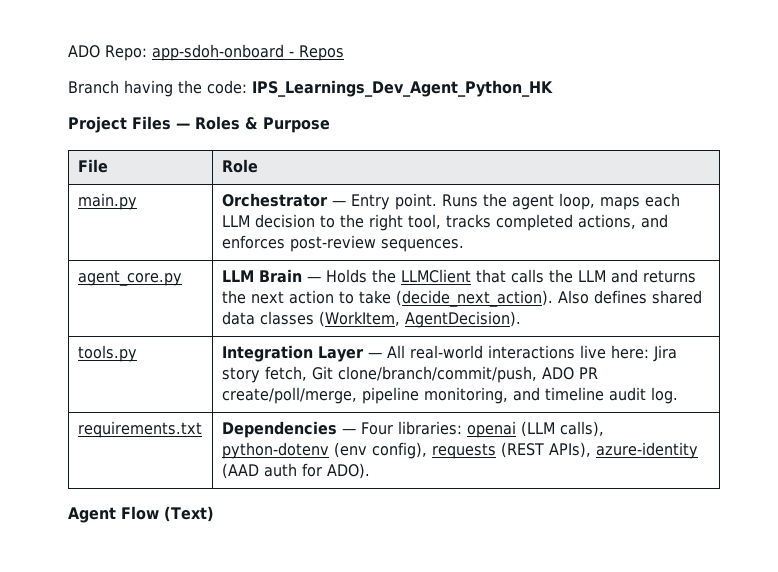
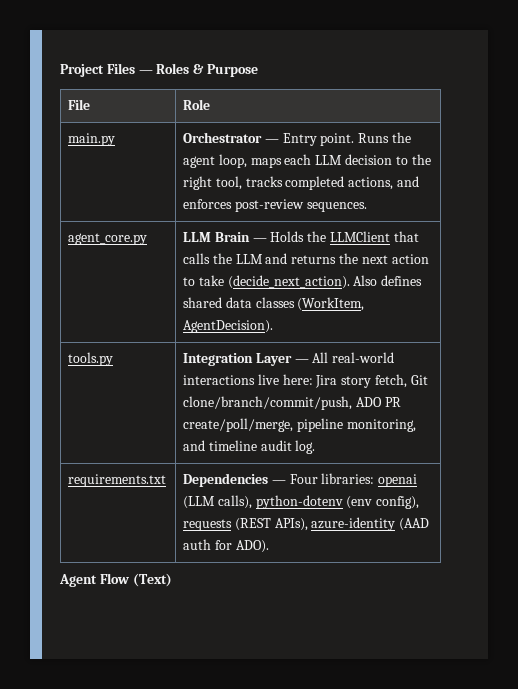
- ADO Repo: app-sdoh-onboard - Repos
- Branch having the code: IPS_Learnings_Dev_Agent_Python_HK

